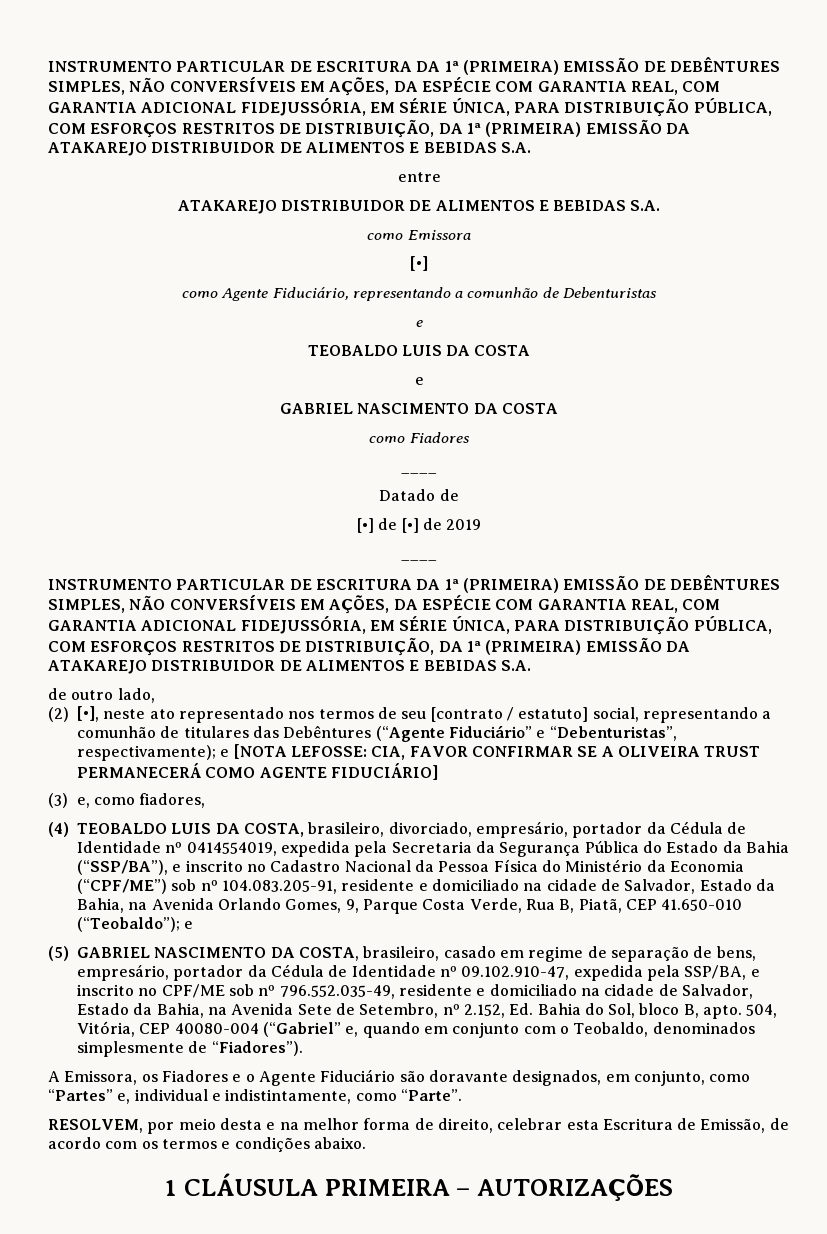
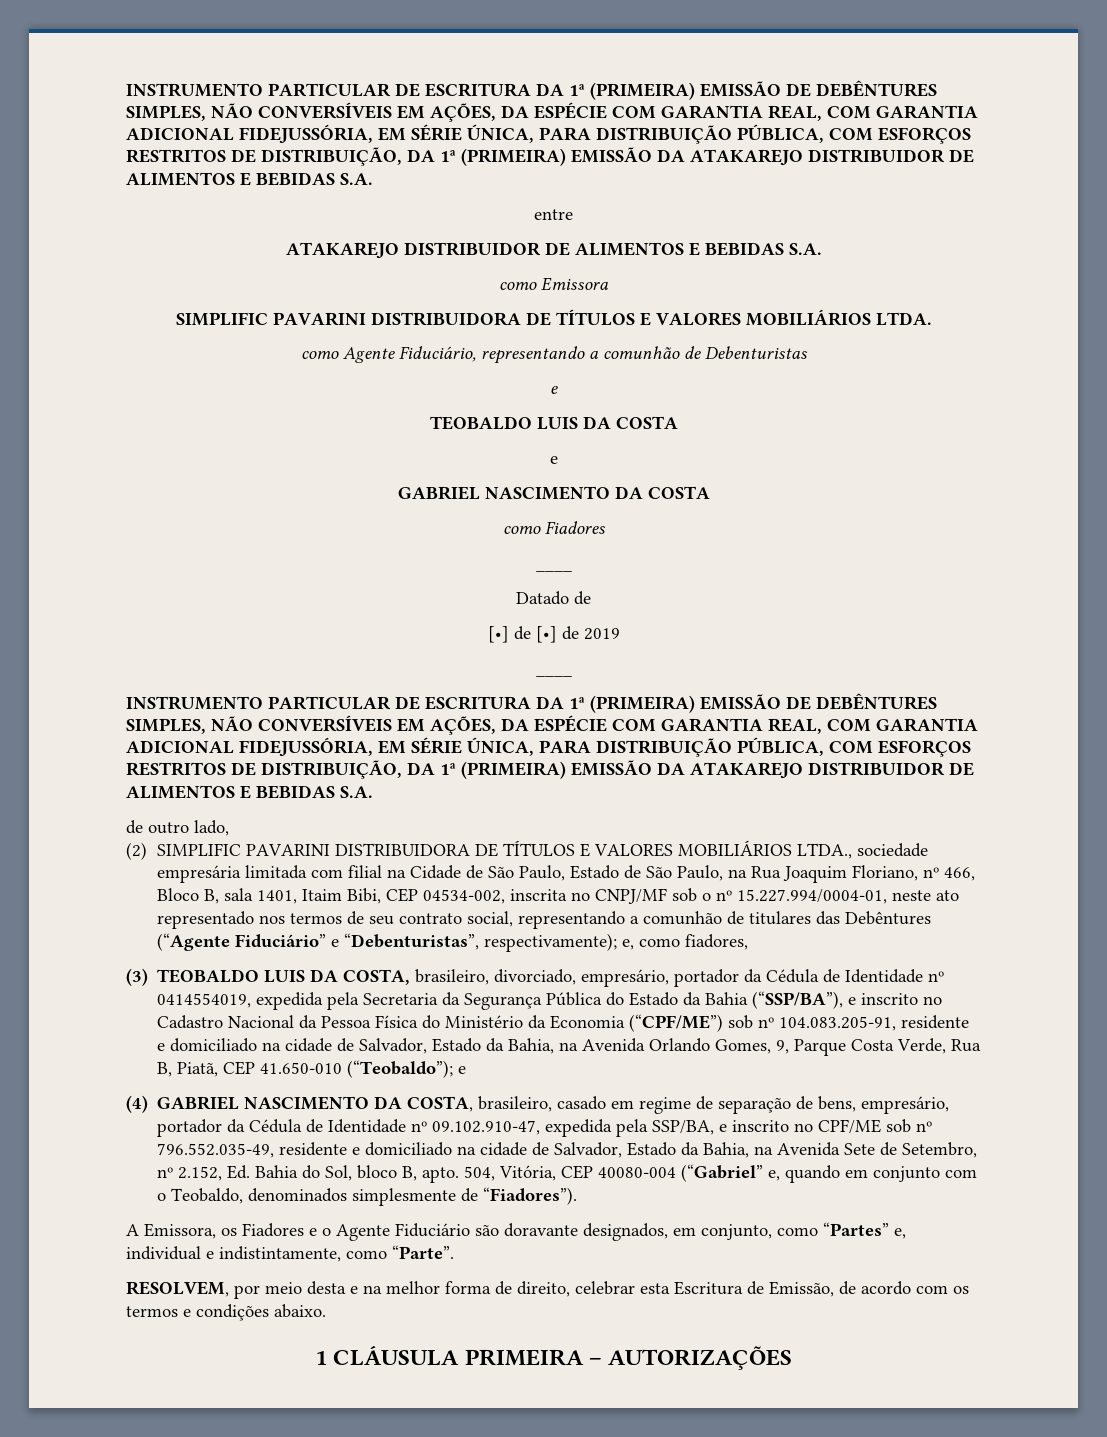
  como Emissora
- [•]
+ SIMPLIFIC PAVARINI DISTRIBUIDORA DE TÍTULOS E VALORES MOBILIÁRIOS LTDA.
- (2) [•], neste ato representado nos termos de seu [contrato / estatuto] social, representando a comunhão de titulares das Debêntures (“Agente Fiduciário” e “Debenturistas”, respectivamente); e [NOTA LEFOSSE: CIA, FAVOR CONFIRMAR SE A OLIVEIRA TRUST PERMANECERÁ COMO AGENTE FIDUCIÁRIO]
- (3) e, como fiadores,
+ (2) SIMPLIFIC PAVARINI DISTRIBUIDORA DE TÍTULOS E VALORES MOBILIÁRIOS LTDA., sociedade empresária limitada com filial na Cidade de São Paulo, Estado de São Paulo, na Rua Joaquim Floriano, nº 466, Bloco B, sala 1401, Itaim Bibi, CEP 04534-002, inscrita no CNPJ/MF sob o nº 15.227.994/0004-01, neste ato representado nos termos de seu contrato social, representando a comunhão de titulares das Debêntures (“Agente Fiduciário” e “Debenturistas”, respectivamente); e, como fiadores,
- (4) TEOBALDO LUIS DA COSTA, brasileiro, divorciado, empresário, portador da Cédula de Identidade nº 0414554019, expedida pela Secretaria da Segurança Pública do Estado da Bahia (“SSP/BA”), e inscrito no Cadastro Nacional da Pessoa Física do Ministério da Economia (“CPF/ME”) sob nº 104.083.205-91, residente e domiciliado na cidade de Salvador, Estado da Bahia, na Avenida Orlando Gomes, 9, Parque Costa Verde, Rua B, Piatã, CEP 41.650-010 (“Teobaldo”);
+ (3) TEOBALDO LUIS DA COSTA, brasileiro, divorciado, empresário, portador da Cédula de Identidade nº 0414554019, expedida pela Secretaria da Segurança Pública do Estado da Bahia (“SSP/BA”), e inscrito no Cadastro Nacional da Pessoa Física do Ministério da Economia (“CPF/ME”) sob nº 104.083.205-91, residente e domiciliado na cidade de Salvador, Estado da Bahia, na Avenida Orlando Gomes, 9, Parque Costa Verde, Rua B, Piatã, CEP 41.650-010 (“Teobaldo”);
- (5) GABRIEL NASCIMENTO DA COSTA, brasileiro, casado em regime de separação de bens, empresário, portador da Cédula de Identidade nº 09.102.910-47, expedida pela SSP/BA, e inscrito no CPF/ME sob nº 796.552.035-49, residente e domiciliado na cidade de Salvador, Estado da Bahia, na Avenida Sete de Setembro, nº 2.152, Ed. Bahia do Sol, bloco B, apto.
+ (4) GABRIEL NASCIMENTO DA COSTA, brasileiro, casado em regime de separação de bens, empresário, portador da Cédula de Identidade nº 09.102.910-47, expedida pela SSP/BA, e inscrito no CPF/ME sob nº 796.552.035-49, residente e domiciliado na cidade de Salvador, Estado da Bahia, na Avenida Sete de Setembro, nº 2.152, Ed. Bahia do Sol, bloco B, apto.

